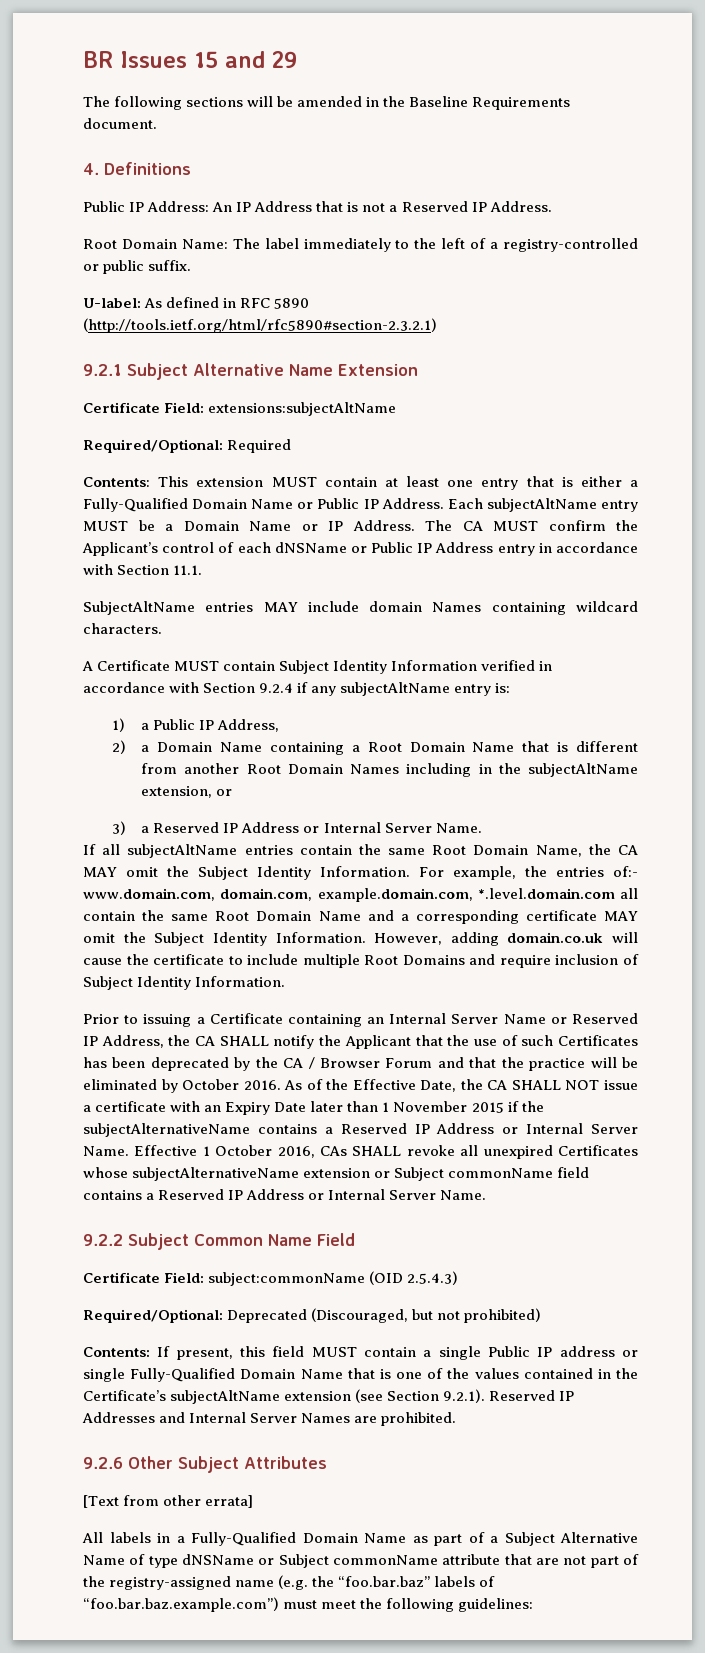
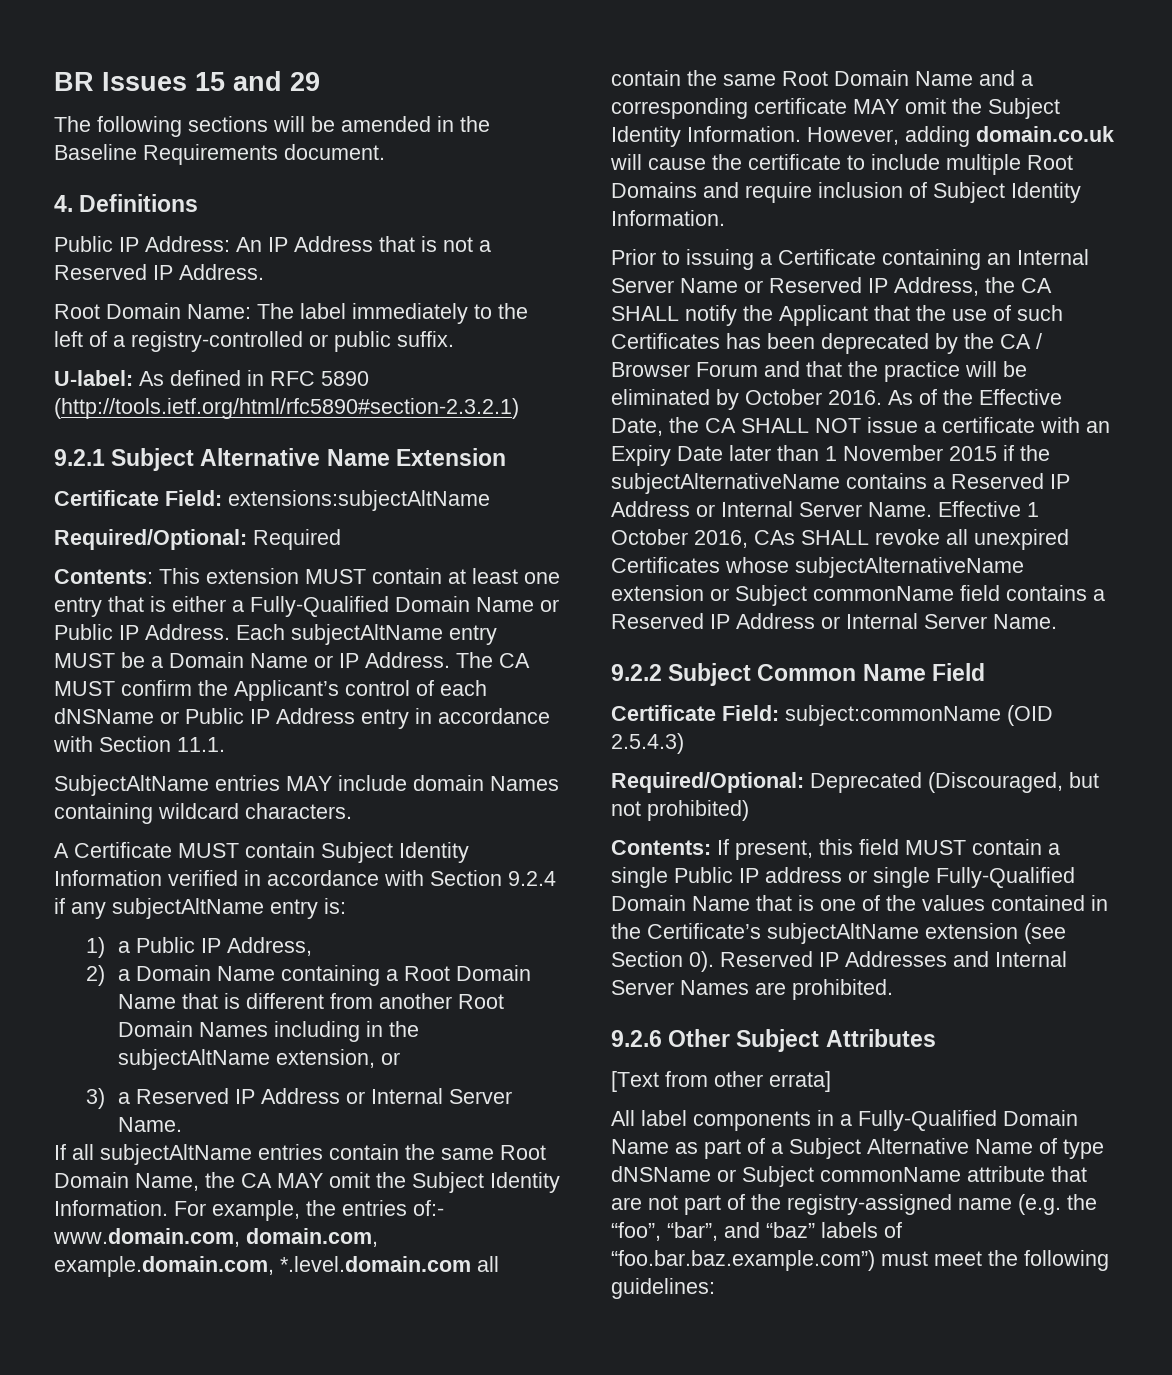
- Contents: If present, this field MUST contain a single Public IP address or single Fully-Qualified Domain Name that is one of the values contained in the Certificate’s subjectAltName extension (see Section 9.2.1). Reserved IP Addresses and Internal Server Names are prohibited.
+ Contents: If present, this field MUST contain a single Public IP address or single Fully-Qualified Domain Name that is one of the values contained in the Certificate’s subjectAltName extension (see Section 0). Reserved IP Addresses and Internal Server Names are prohibited.
- All labels in a Fully-Qualified Domain Name as part of a Subject Alternative Name of type dNSName or Subject commonName attribute that are not part of the registry-assigned name (e.g. the “foo.bar.baz” labels of “foo.bar.baz.example.com”) must meet the following guidelines:
+ All label components in a Fully-Qualified Domain Name as part of a Subject Alternative Name of type dNSName or Subject commonName attribute that are not part of the registry-assigned name (e.g. the “foo”, “bar”, and “baz” labels of “foo.bar.baz.example.com”) must meet the following guidelines:

